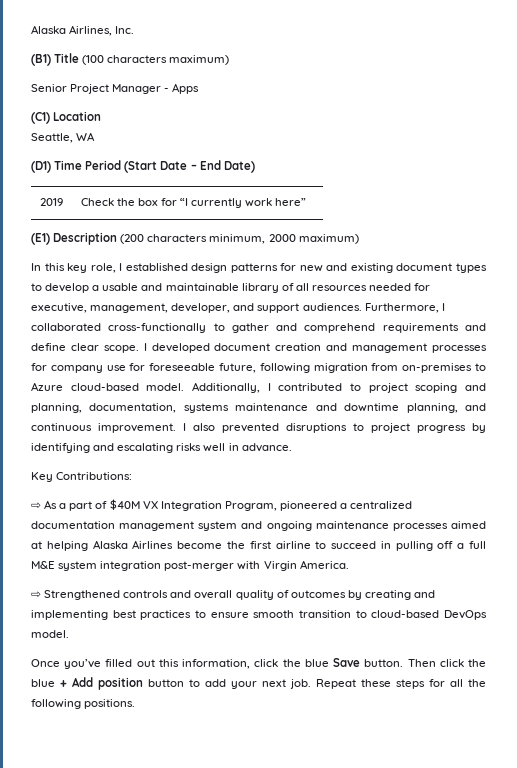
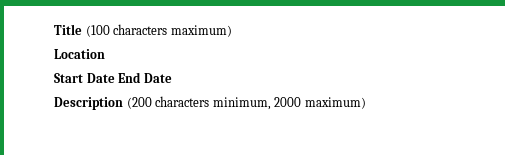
- Alaska Airlines, Inc.
- (B1) Title (100 characters maximum)
+ Title (100 characters maximum)
- Senior Project Manager - Apps
- (C1) Location
- Seattle, WA
- (D1) Time Period (Start Date – End Date)
- 2019 | Check the box for “I currently work here”
- (E1) Description (200 characters minimum, 2000 maximum)
+ Location
+ Start Date End Date
+ Description (200 characters minimum, 2000 maximum)
- In this key role, I established design patterns for new and existing document types to develop a usable and maintainable library of all resources needed for executive, management, developer, and support audiences. Furthermore, I collaborated cross-functionally to gather and comprehend requirements and define clear scope. I developed document creation and management processes for company use for foreseeable future, following migration from on-premises to Azure cloud-based model. Additionally, I contributed to project scoping and planning, documentation, systems maintenance and downtime planning, and continuous improvement. I also prevented disruptions to project progress by identifying and escalating risks well in advance.
- Key Contributions:
- ⇨ As a part of $40M VX Integration Program, pioneered a centralized documentation management system and ongoing maintenance processes aimed at helping Alaska Airlines become the first airline to succeed in pulling off a full M&E system integration post-merger with Virgin America.
- ⇨ Strengthened controls and overall quality of outcomes by creating and implementing best practices to ensure smooth transition to cloud-based DevOps model.
- Once you’ve filled out this information, click the blue Save button. Then click the blue + Add position button to add your next job. Repeat these steps for all the following positions.

